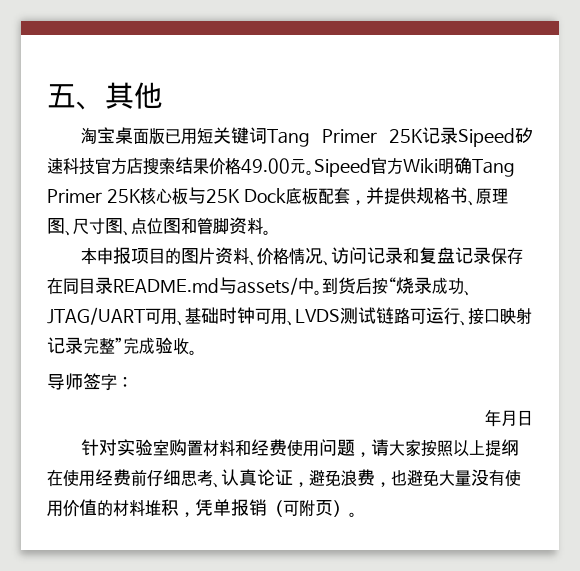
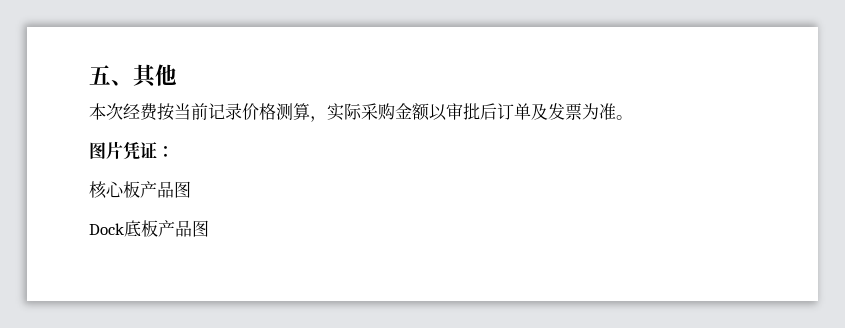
- 淘宝桌面版已用短关键词Tang Primer 25K记录Sipeed矽速科技官方店搜索结果价格49.00元。Sipeed官方Wiki明确Tang Primer 25K核心板与25K Dock底板配套，并提供规格书、原理图、尺寸图、点位图和管脚资料。
- 本申报项目的图片资料、价格情况、访问记录和复盘记录保存在同目录README.md与assets/中。到货后按“烧录成功、JTAG/UART可用、基础时钟可用、LVDS测试链路可运行、接口映射记录完整”完成验收。
- 导师签字：
- 年月日
- 针对实验室购置材料和经费使用问题，请大家按照以上提纲在使用经费前仔细思考、认真论证，避免浪费，也避免大量没有使用价值的材料堆积，凭单报销（可附页）。
+ 本次经费按当前记录价格测算，实际采购金额以审批后订单及发票为准。
+ 图片凭证：
+ 核心板产品图
+ Dock底板产品图

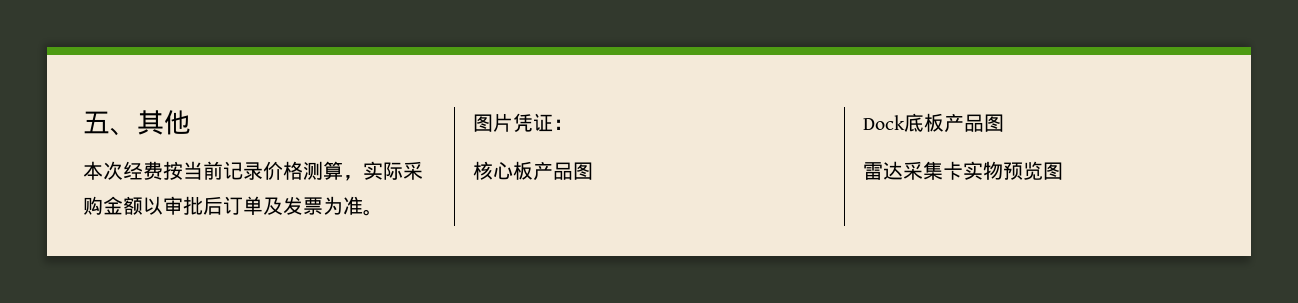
+ 雷达采集卡实物预览图

